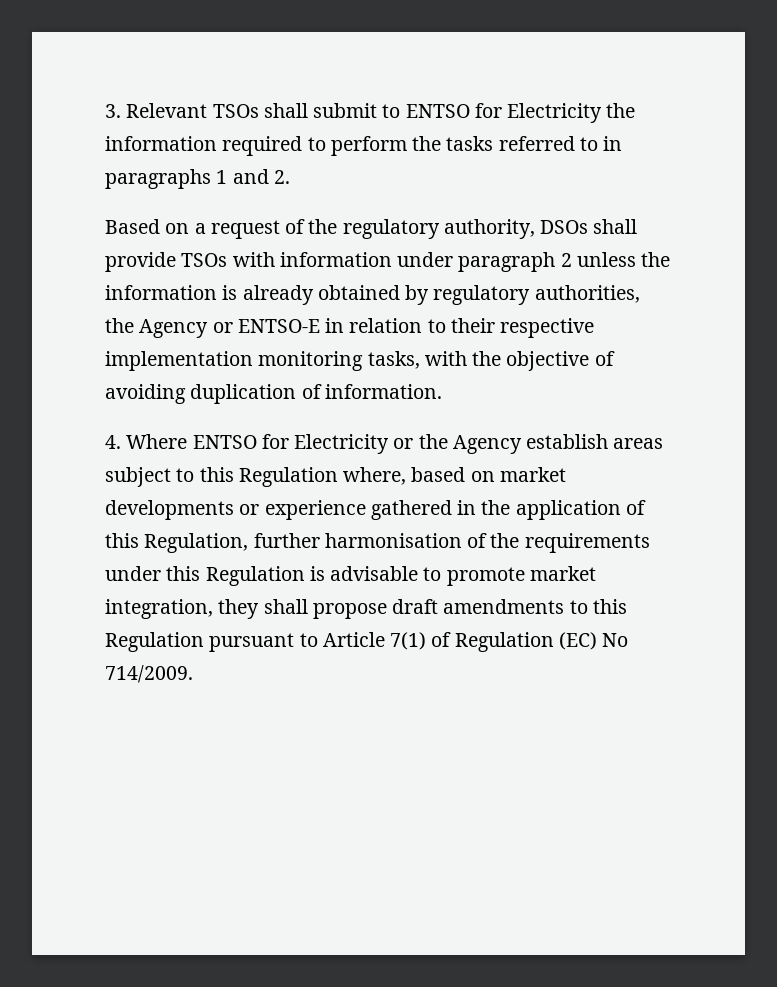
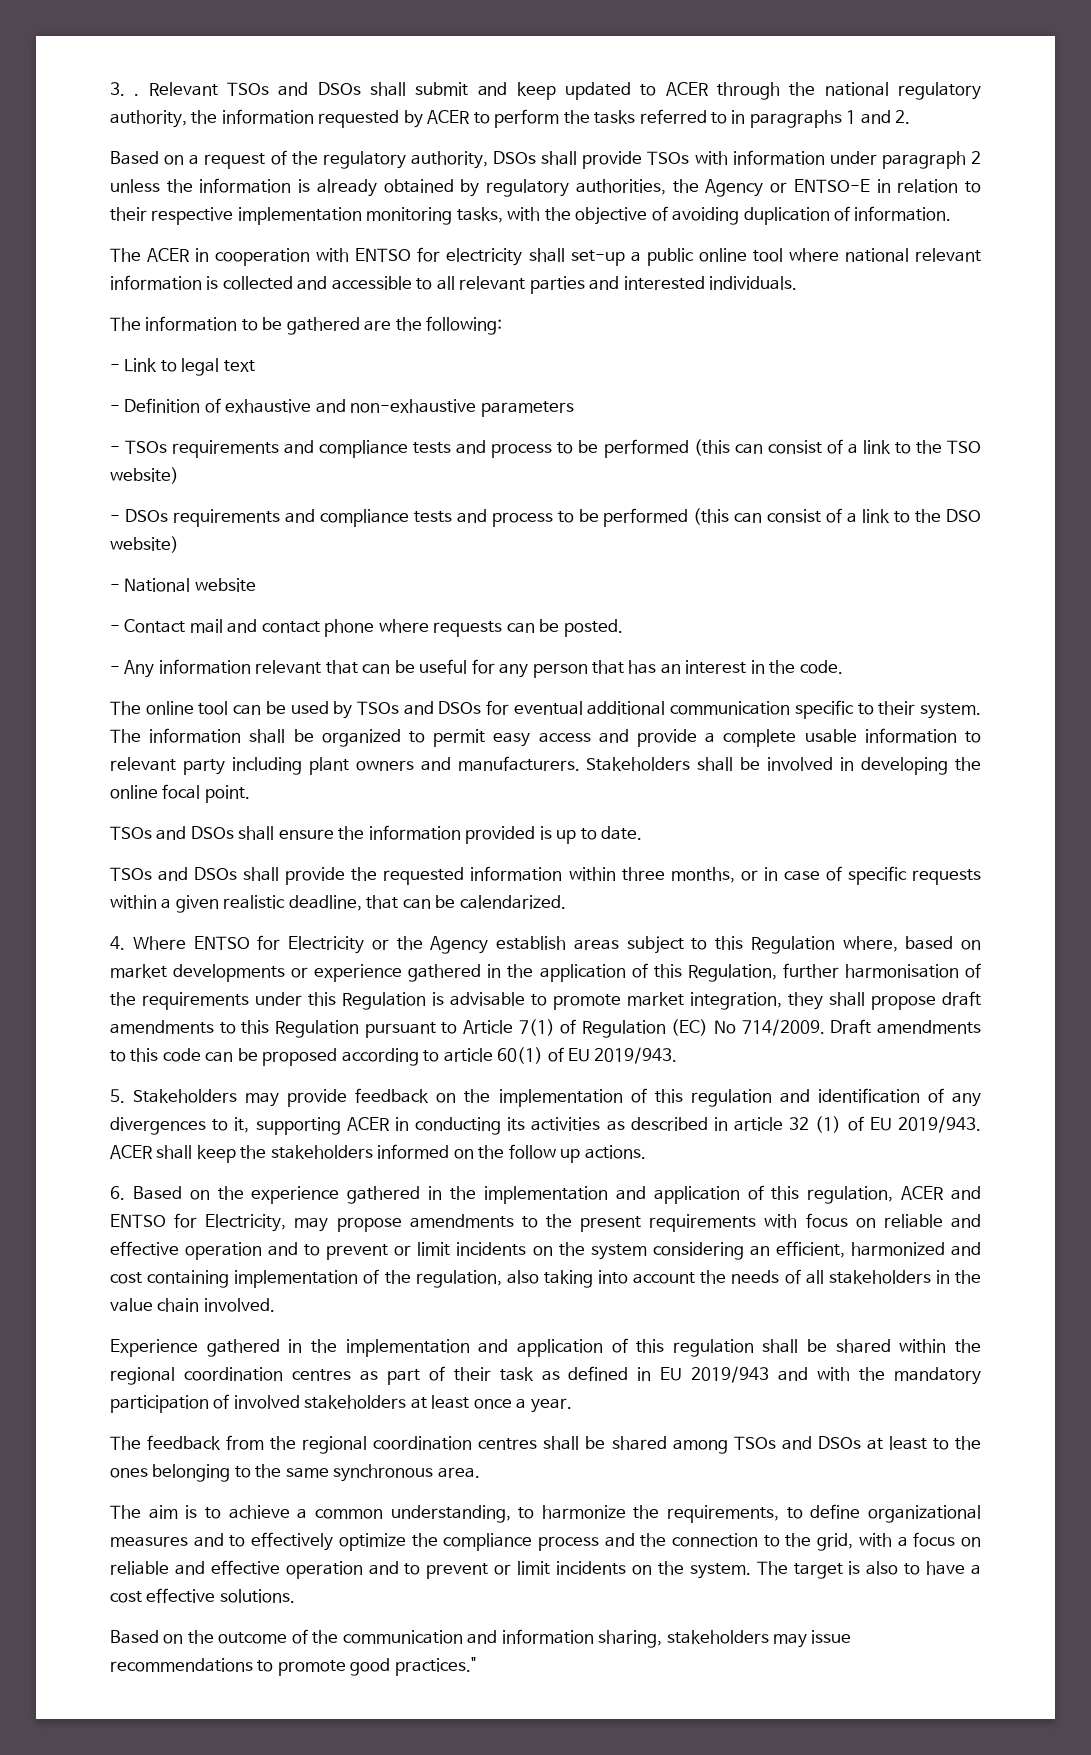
- 3. Relevant TSOs shall submit to ENTSO for Electricity the information required to perform the tasks referred to in paragraphs 1 and 2.
+ 3. . Relevant TSOs and DSOs shall submit and keep updated to ACER through the national regulatory authority, the information requested by ACER to perform the tasks referred to in paragraphs 1 and 2.
+ The ACER in cooperation with ENTSO for electricity shall set-up a public online tool where national relevant information is collected and accessible to all relevant parties and interested individuals.
+ The information to be gathered are the following:
+ - Link to legal text
+ - Definition of exhaustive and non-exhaustive parameters
+ - TSOs requirements and compliance tests and process to be performed (this can consist of a link to the TSO website)
+ - DSOs requirements and compliance tests and process to be performed (this can consist of a link to the DSO website)
+ - National website
+ - Contact mail and contact phone where requests can be posted.
+ - Any information relevant that can be useful for any person that has an interest in the code.
+ The online tool can be used by TSOs and DSOs for eventual additional communication specific to their system. The information shall be organized to permit easy access and provide a complete usable information to relevant party including plant owners and manufacturers. Stakeholders shall be involved in developing the online focal point.
+ TSOs and DSOs shall ensure the information provided is up to date.
+ TSOs and DSOs shall provide the requested information within three months, or in case of specific requests within a given realistic deadline, that can be calendarized.
+ Draft amendments to this code can be proposed according to article 60(1) of EU 2019/943.
+ 5. Stakeholders may provide feedback on the implementation of this regulation and identification of any divergences to it, supporting ACER in conducting its activities as described in article 32 (1) of EU 2019/943. ACER shall keep the stakeholders informed on the follow up actions.
+ 6. Based on the experience gathered in the implementation and application of this regulation, ACER and ENTSO for Electricity, may propose amendments to the present requirements with focus on reliable and effective operation and to prevent or limit incidents on the system considering an efficient, harmonized and cost containing implementation of the regulation, also taking into account the needs of all stakeholders in the value chain involved.
+ Experience gathered in the implementation and application of this regulation shall be shared within the regional coordination centres as part of their task as defined in EU 2019/943 and with the mandatory participation of involved stakeholders at least once a year.
+ The feedback from the regional coordination centres shall be shared among TSOs and DSOs at least to the ones belonging to the same synchronous area.
+ The aim is to achieve a common understanding, to harmonize the requirements, to define organizational measures and to effectively optimize the compliance process and the connection to the grid, with a focus on reliable and effective operation and to prevent or limit incidents on the system. The target is also to have a cost effective solutions.
+ Based on the outcome of the communication and information sharing, stakeholders may issue recommendations to promote good practices."

